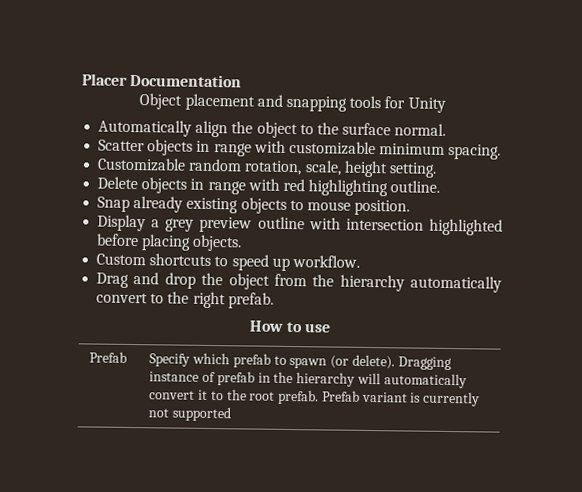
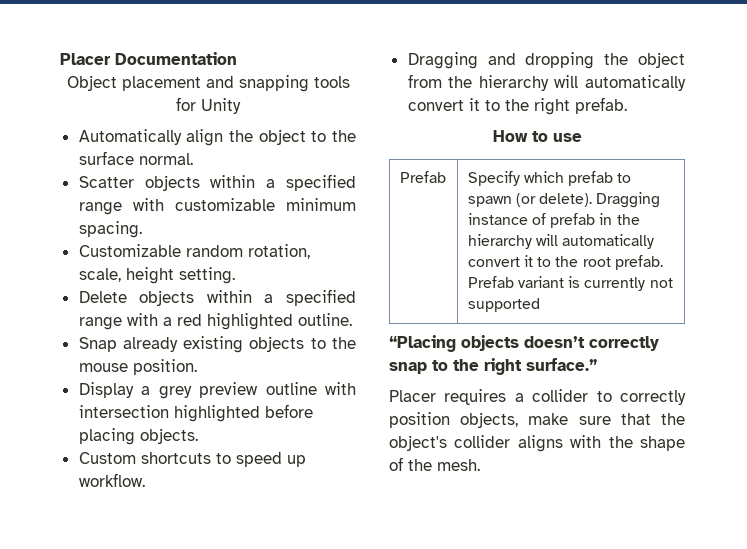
- Scatter objects in range with customizable minimum spacing.
+ Scatter objects within a specified range with customizable minimum spacing.
- Delete objects in range with red highlighting outline.
+ Delete objects within a specified range with a red highlighted outline.
- Snap already existing objects to mouse position.
+ Snap already existing objects to the mouse position.
- Drag and drop the object from the hierarchy automatically convert to the right prefab.
+ Dragging and dropping the object from the hierarchy will automatically convert it to the right prefab.
+ “Placing objects doesn’t correctly snap to the right surface.”
+ Placer requires a collider to correctly position objects, make sure that the object's collider aligns with the shape of the mesh.

